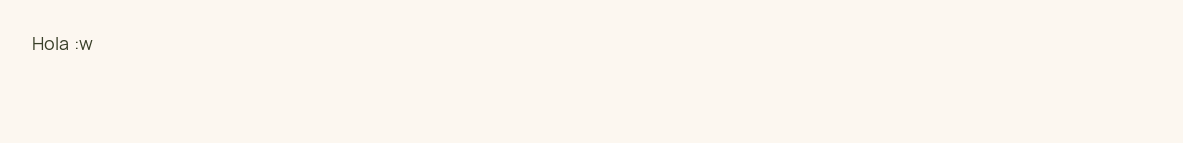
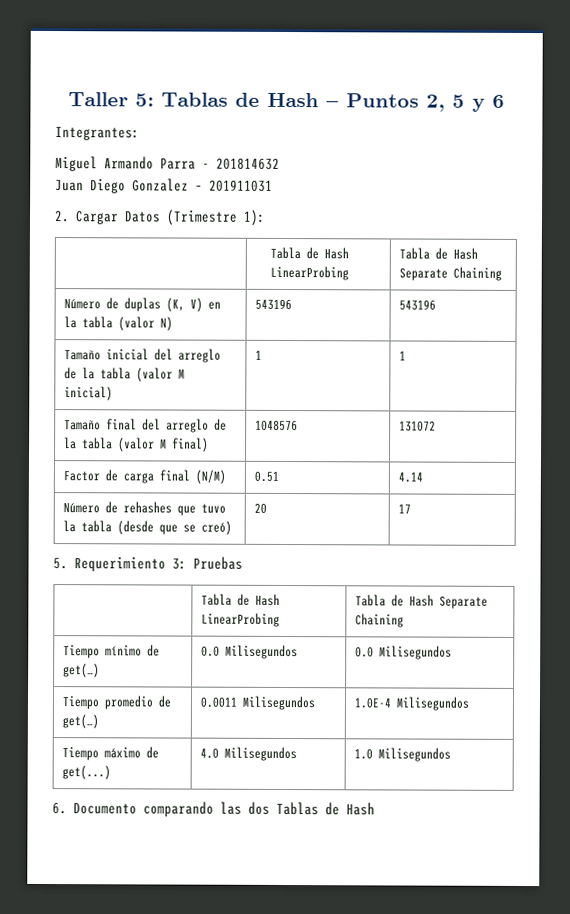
- Hola :w
+ Taller 5: Tablas de Hash – Puntos 2, 5 y 6
+ Integrantes:
+ Miguel Armando Parra - 201814632
+ Juan Diego Gonzalez – 201911031
+ 2. Cargar Datos (Trimestre 1):
+ | Tabla de Hash LinearProbing | Tabla de Hash Separate Chaining
+ Número de duplas (K, V) en la tabla (valor N) | 543196 | 543196
+ Tamaño inicial del arreglo de la tabla (valor M inicial) | 1 | 1
+ Tamaño final del arreglo de la tabla (valor M final) | 1048576 | 131072
+ Factor de carga final (N/M) | 0.51 | 4.14
+ Número de rehashes que tuvo la tabla (desde que se creó) | 20 | 17
+ 5. Requerimiento 3: Pruebas
+ | Tabla de Hash LinearProbing | Tabla de Hash Separate Chaining
+ Tiempo mínimo de get(…) | 0.0 Milisegundos | 0.0 Milisegundos
+ Tiempo promedio de get(…) | 0.0011 Milisegundos | 1.0E-4 Milisegundos
+ Tiempo máximo de get(...) | 4.0 Milisegundos | 1.0 Milisegundos
+ 6. Documento comparando las dos Tablas de Hash

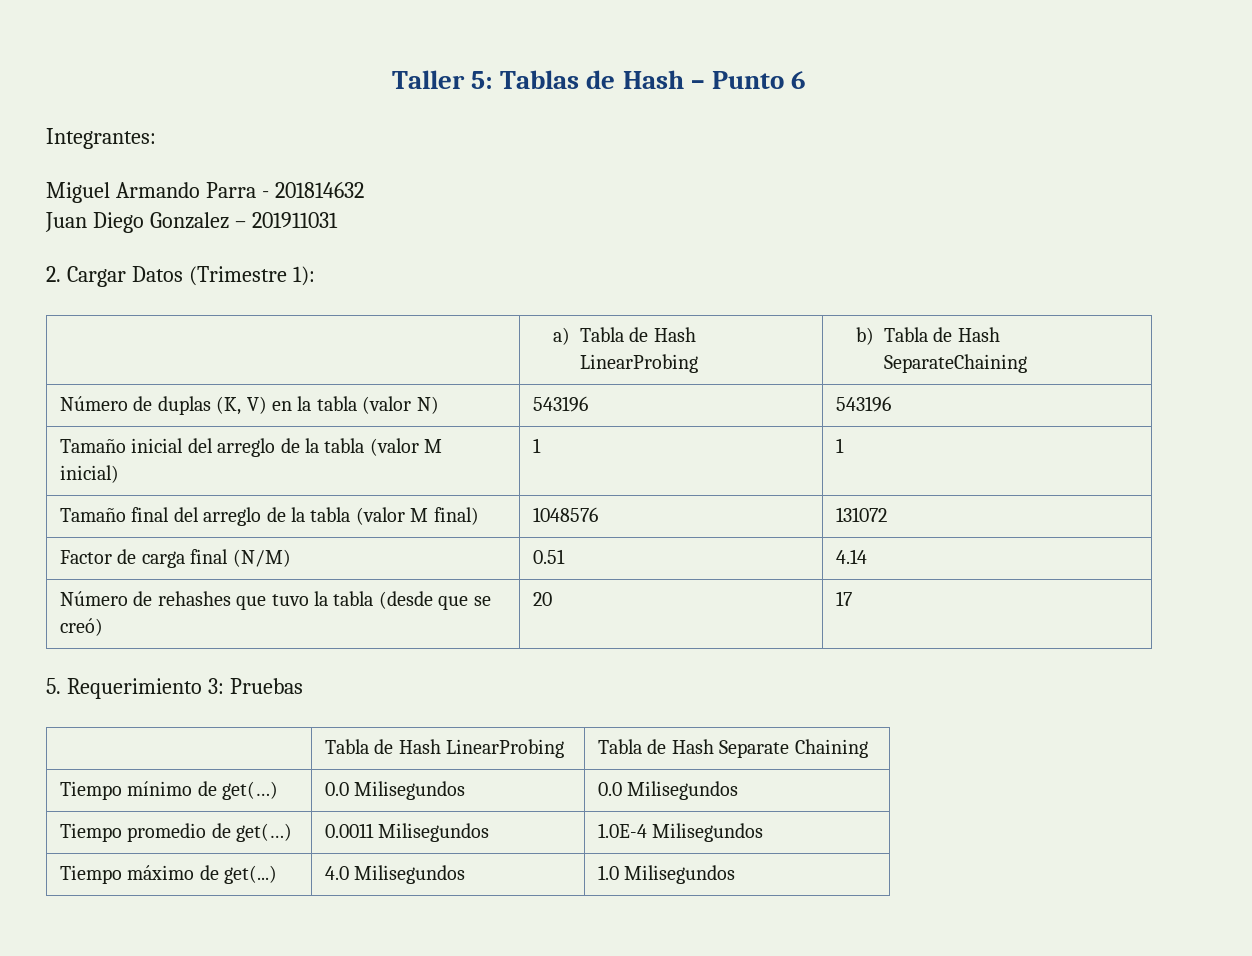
- Taller 5: Tablas de Hash – Puntos 2, 5 y 6
+ Taller 5: Tablas de Hash – Punto 6
  2. Cargar Datos (Trimestre 1):
- | Tabla de Hash LinearProbing | Tabla de Hash Separate Chaining
+ | a) Tabla de Hash LinearProbing | b) Tabla de Hash SeparateChaining
- 6. Documento comparando las dos Tablas de Hash

